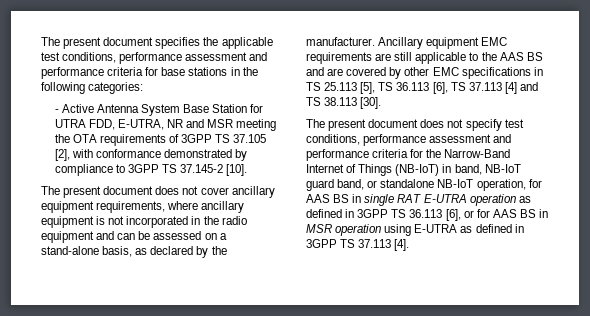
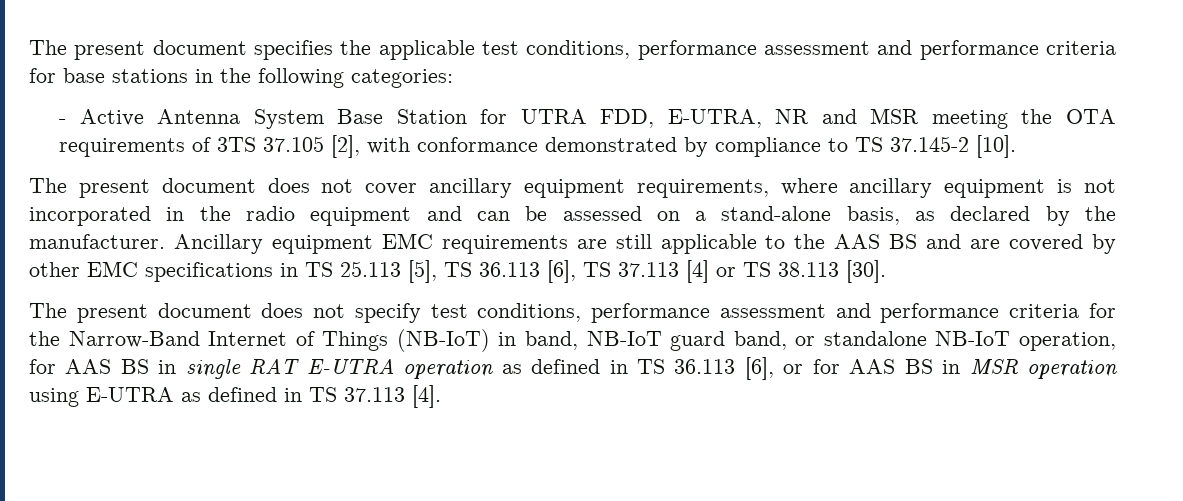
- - Active Antenna System Base Station for UTRA FDD, E-UTRA, NR and MSR meeting the OTA requirements of 3GPP TS 37.105 [2], with conformance demonstrated by compliance to 3GPP TS 37.145-2 [10].
+ - Active Antenna System Base Station for UTRA FDD, E-UTRA, NR and MSR meeting the OTA requirements of 3TS 37.105 [2], with conformance demonstrated by compliance to TS 37.145-2 [10].
- Ancillary equipment EMC requirements are still applicable to the AAS BS and are covered by other EMC specifications in TS 25.113 [5], TS 36.113 [6], TS 37.113 [4] and TS 38.113 [30].
+ Ancillary equipment EMC requirements are still applicable to the AAS BS and are covered by other EMC specifications in TS 25.113 [5], TS 36.113 [6], TS 37.113 [4] or TS 38.113 [30].
- The present document does not specify test conditions, performance assessment and performance criteria for the Narrow-Band Internet of Things (NB-IoT) in band, NB-IoT guard band, or standalone NB-IoT operation, for AAS BS in single RAT E-UTRA operation as defined in 3GPP TS 36.113 [6], or for AAS BS in MSR operation using E-UTRA as defined in 3GPP TS 37.113 [4].
+ The present document does not specify test conditions, performance assessment and performance criteria for the Narrow-Band Internet of Things (NB-IoT) in band, NB-IoT guard band, or standalone NB-IoT operation, for AAS BS in single RAT E-UTRA operation as defined in TS 36.113 [6], or for AAS BS in MSR operation using E-UTRA as defined in TS 37.113 [4].

